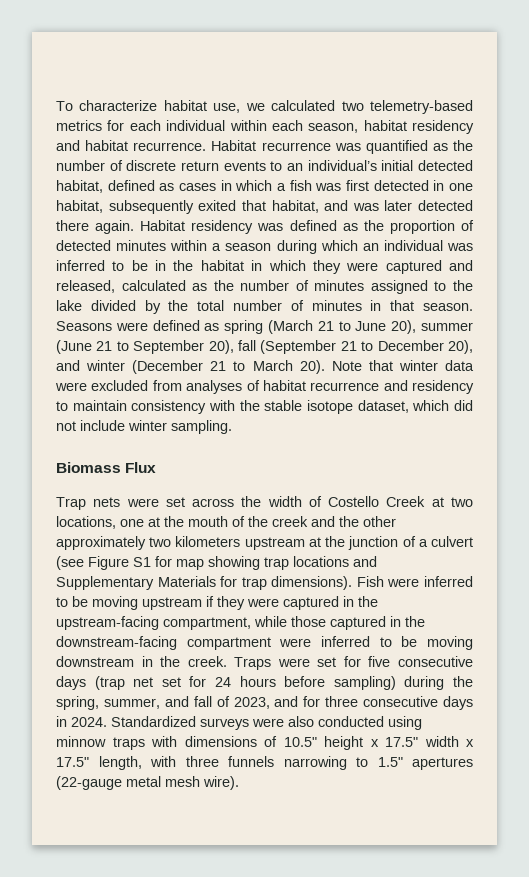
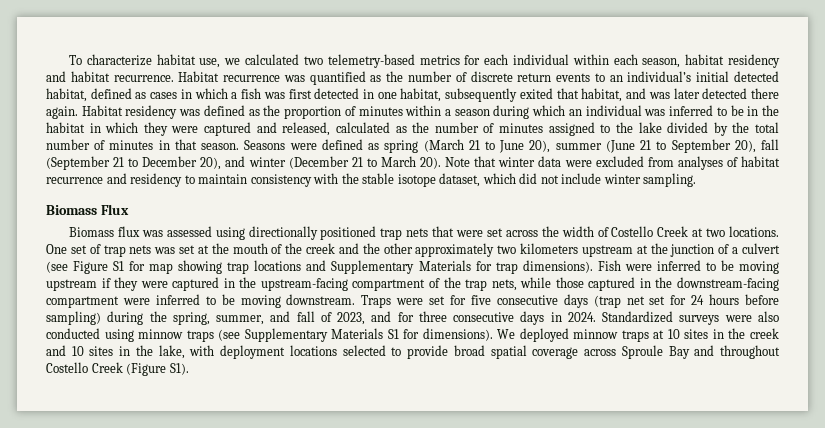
- Habitat residency was defined as the proportion of detected minutes within a season during which an individual was inferred to be in the habitat in which they were captured and released, calculated as the number of minutes assigned to the lake divided by the total number of minutes in that season.
+ Habitat residency was defined as the proportion of minutes within a season during which an individual was inferred to be in the habitat in which they were captured and released, calculated as the number of minutes assigned to the lake divided by the total number of minutes in that season.
- Trap nets were set across the width of Costello Creek at two locations, one at the mouth of the creek and the other approximately two kilometers upstream at the junction of a culvert (see Figure S1 for map showing trap locations and Supplementary Materials for trap dimensions).
+ Biomass flux was assessed using directionally positioned trap nets that were set across the width of Costello Creek at two locations. One set of trap nets was set at the mouth of the creek and the other approximately two kilometers upstream at the junction of a culvert (see Figure S1 for map showing trap locations and Supplementary Materials for trap dimensions).
- Fish were inferred to be moving upstream if they were captured in the upstream-facing compartment, while those captured in the downstream-facing compartment were inferred to be moving downstream in the creek.
+ Fish were inferred to be moving upstream if they were captured in the upstream-facing compartment of the trap nets, while those captured in the downstream-facing compartment were inferred to be moving downstream.
- Standardized surveys were also conducted using minnow traps with dimensions of 10.5" height x 17.5" width x 17.5" length, with three funnels narrowing to 1.5" apertures (22-gauge metal mesh wire).
+ Standardized surveys were also conducted using minnow traps (see Supplementary Materials S1 for dimensions). We deployed minnow traps at 10 sites in the creek and 10 sites in the lake, with deployment locations selected to provide broad spatial coverage across Sproule Bay and throughout Costello Creek (Figure S1).

